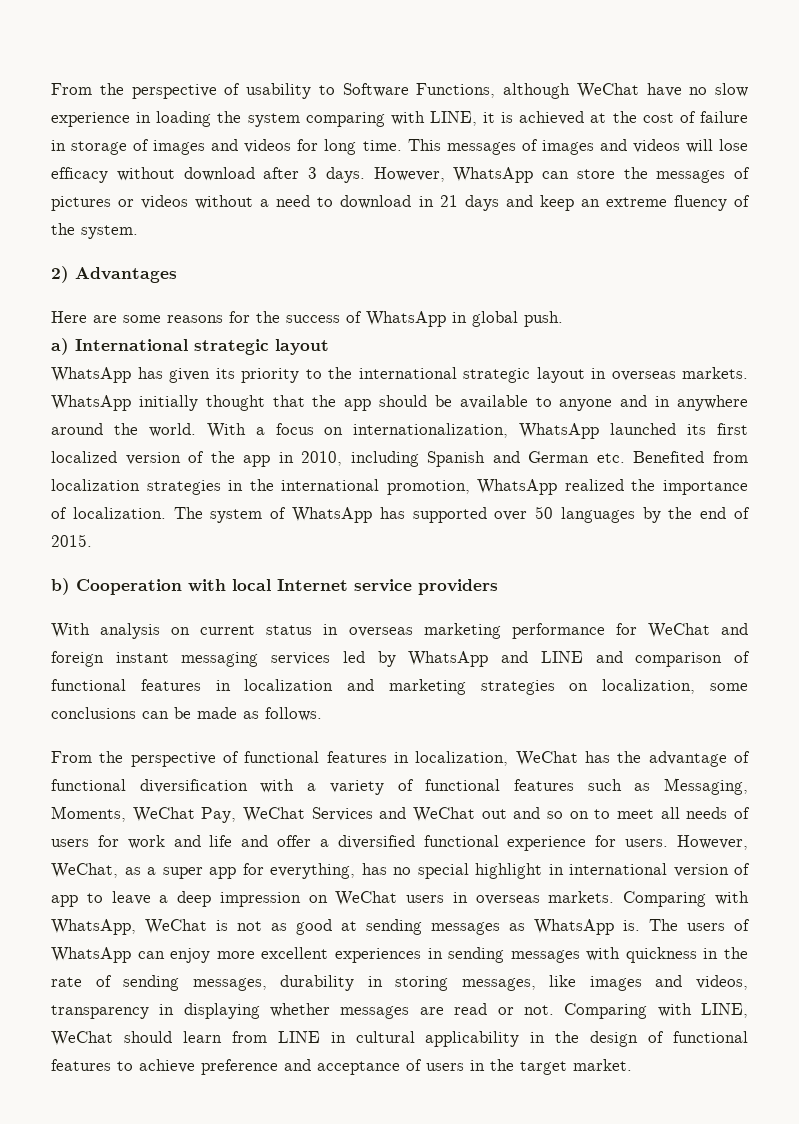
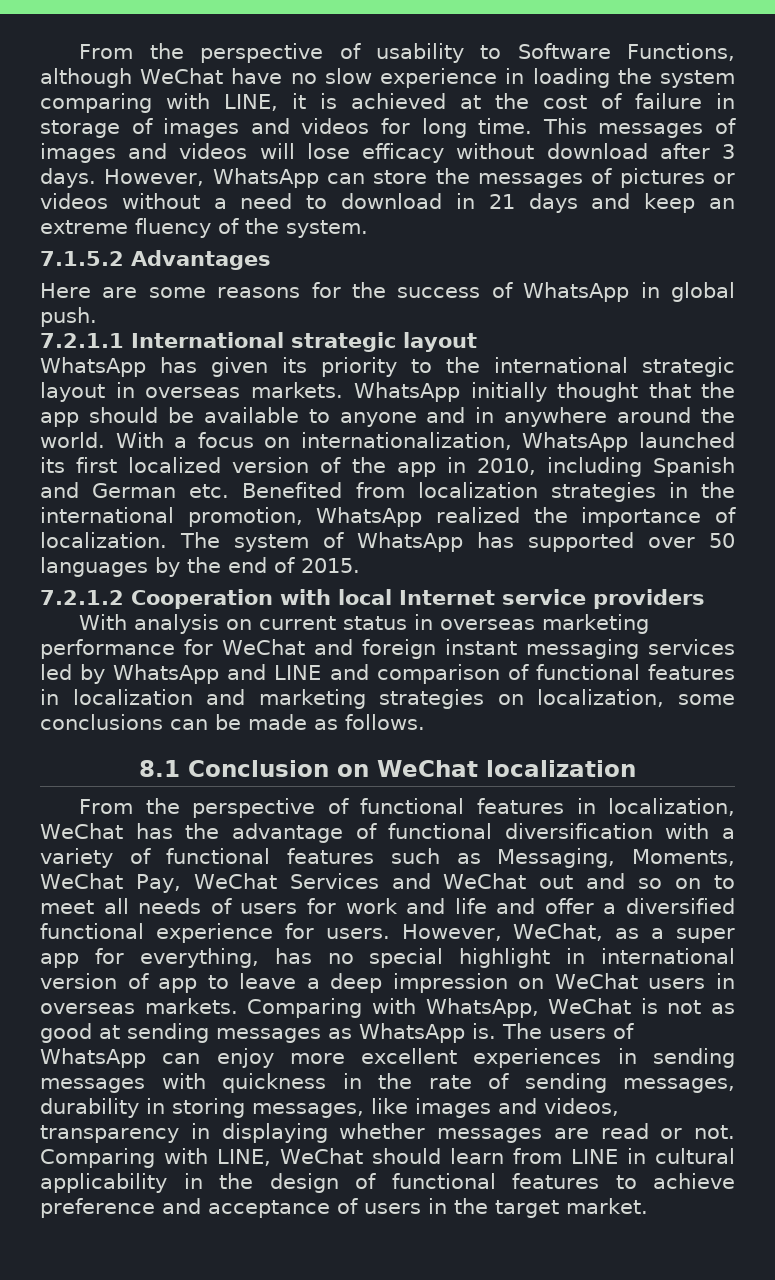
- 2) Advantages
+ 7.1.5.2 Advantages
- a) International strategic layout
+ 7.2.1.1 International strategic layout
- b) Cooperation with local Internet service providers
+ 7.2.1.2 Cooperation with local Internet service providers
+ 8.1 Conclusion on WeChat localization

